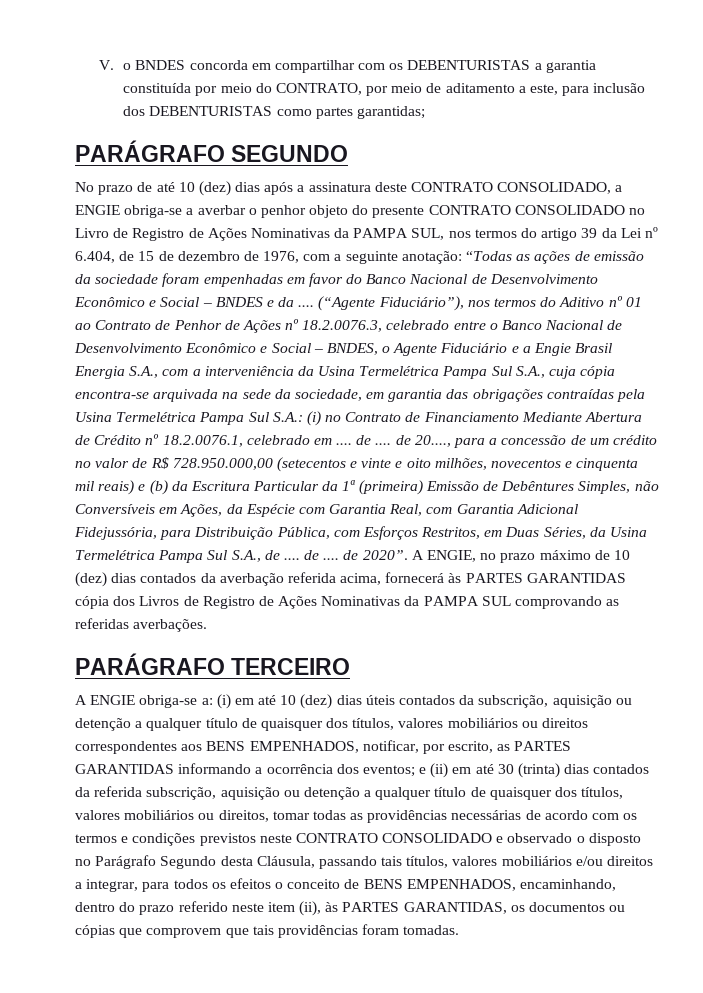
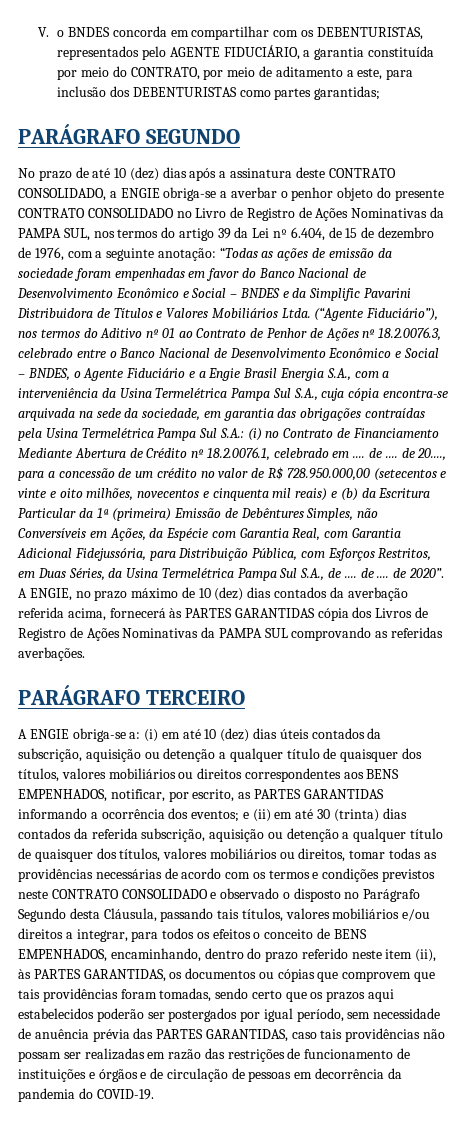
- V. o BNDES concorda em compartilhar com os DEBENTURISTAS a garantia constituída por meio do CONTRATO, por meio de aditamento a este, para inclusão dos DEBENTURISTAS como partes garantidas;
+ V. o BNDES concorda em compartilhar com os DEBENTURISTAS, representados pelo AGENTE FIDUCIÁRIO, a garantia constituída por meio do CONTRATO, por meio de aditamento a este, para inclusão dos DEBENTURISTAS como partes garantidas;
- “Todas as ações de emissão da sociedade foram empenhadas em favor do Banco Nacional de Desenvolvimento Econômico e Social – BNDES e da ....
+ “Todas as ações de emissão da sociedade foram empenhadas em favor do Banco Nacional de Desenvolvimento Econômico e Social – BNDES e da Simplific Pavarini Distribuidora de Títulos e Valores Mobiliários Ltda.
- e (ii) em até 30 (trinta) dias contados da referida subscrição, aquisição ou detenção a qualquer título de quaisquer dos títulos, valores mobiliários ou direitos, tomar todas as providências necessárias de acordo com os termos e condições previstos neste CONTRATO CONSOLIDADO e observado o disposto no Parágrafo Segundo desta Cláusula, passando tais títulos, valores mobiliários e/ou direitos a integrar, para todos os efeitos o conceito de BENS EMPENHADOS, encaminhando, dentro do prazo referido neste item (ii), às PARTES GARANTIDAS, os documentos ou cópias que comprovem que tais providências foram tomadas.
+ e (ii) em até 30 (trinta) dias contados da referida subscrição, aquisição ou detenção a qualquer título de quaisquer dos títulos, valores mobiliários ou direitos, tomar todas as providências necessárias de acordo com os termos e condições previstos neste CONTRATO CONSOLIDADO e observado o disposto no Parágrafo Segundo desta Cláusula, passando tais títulos, valores mobiliários e/ou direitos a integrar, para todos os efeitos o conceito de BENS EMPENHADOS, encaminhando, dentro do prazo referido neste item (ii), às PARTES GARANTIDAS, os documentos ou cópias que comprovem que tais providências foram tomadas, sendo certo que os prazos aqui estabelecidos poderão ser postergados por igual período, sem necessidade de anuência prévia das PARTES GARANTIDAS, caso tais providências não possam ser realizadas em razão das restrições de funcionamento de instituições e órgãos e de circulação de pessoas em decorrência da pandemia do COVID-19.

